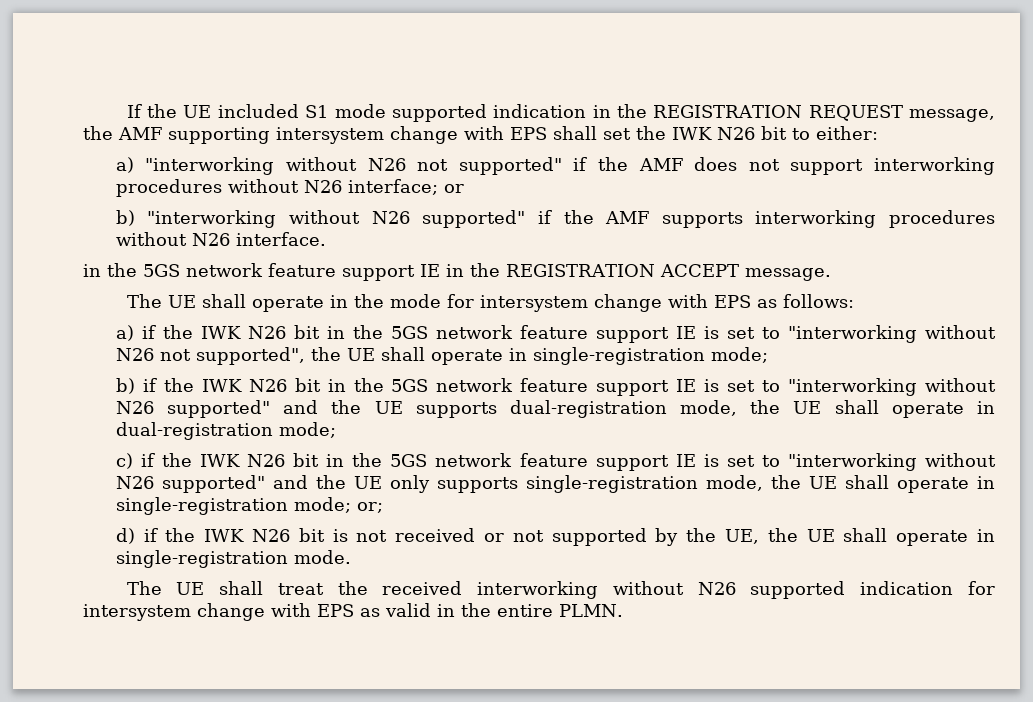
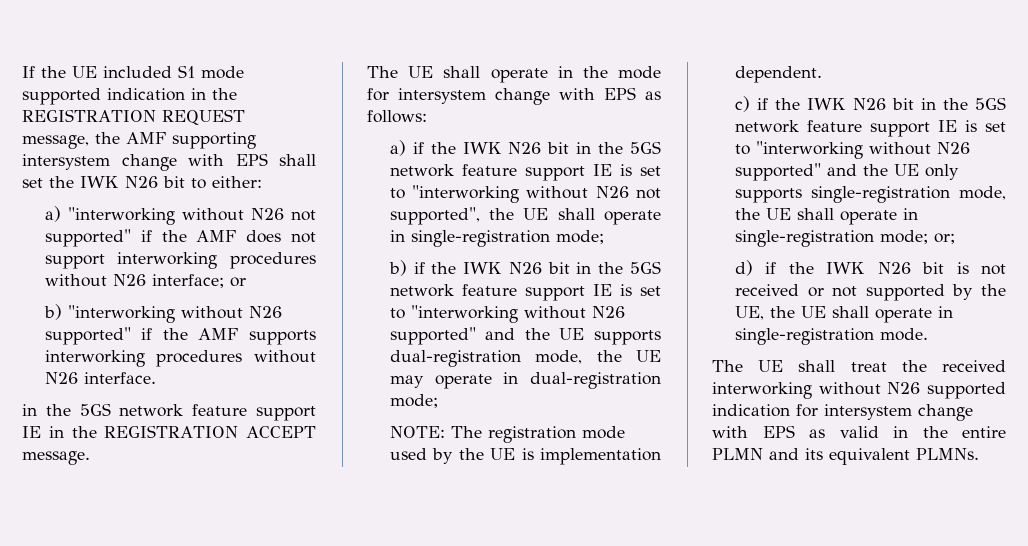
- b) if the IWK N26 bit in the 5GS network feature support IE is set to "interworking without N26 supported" and the UE supports dual-registration mode, the UE shall operate in dual-registration mode;
+ b) if the IWK N26 bit in the 5GS network feature support IE is set to "interworking without N26 supported" and the UE supports dual-registration mode, the UE may operate in dual-registration mode;
+ NOTE: The registration mode used by the UE is implementation dependent.
- The UE shall treat the received interworking without N26 supported indication for intersystem change with EPS as valid in the entire PLMN.
+ The UE shall treat the received interworking without N26 supported indication for intersystem change with EPS as valid in the entire PLMN and its equivalent PLMNs.

